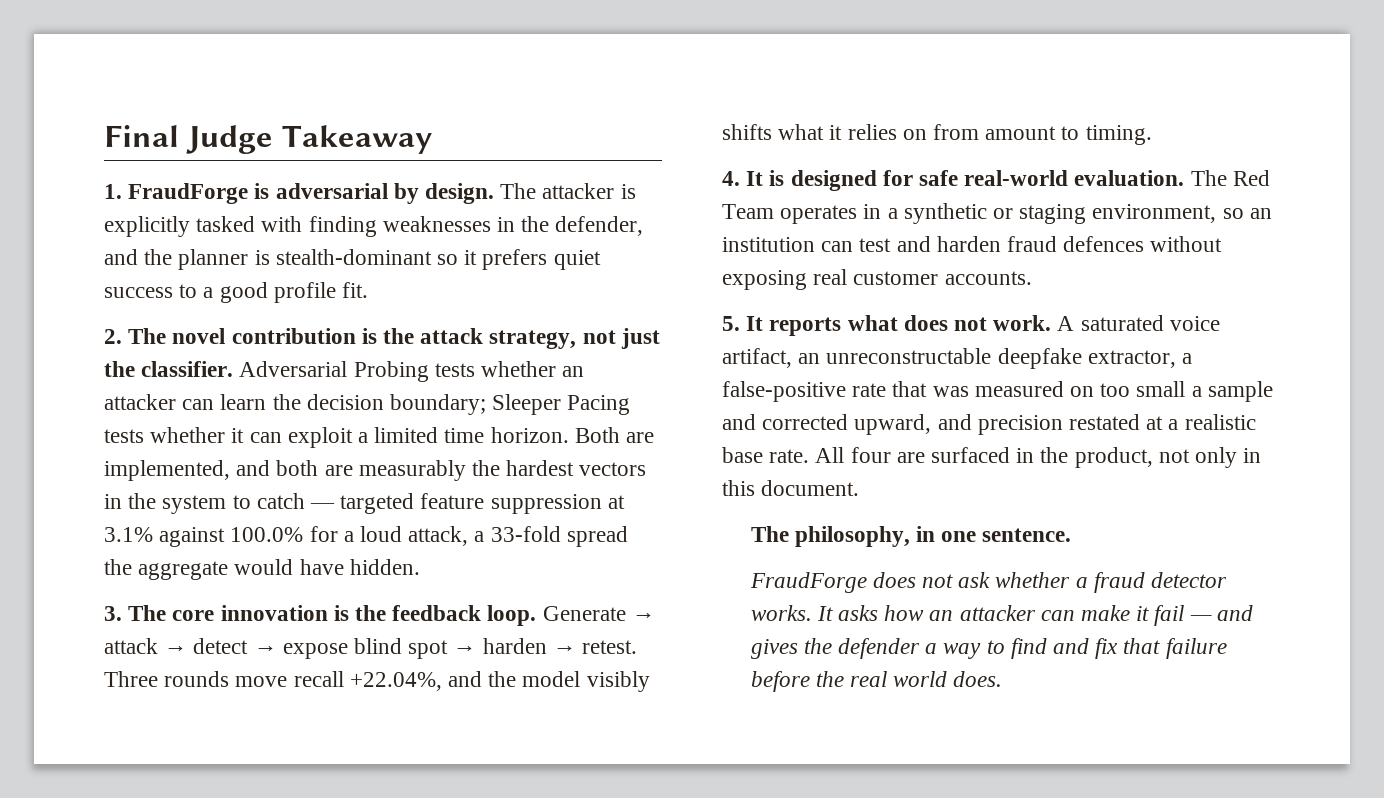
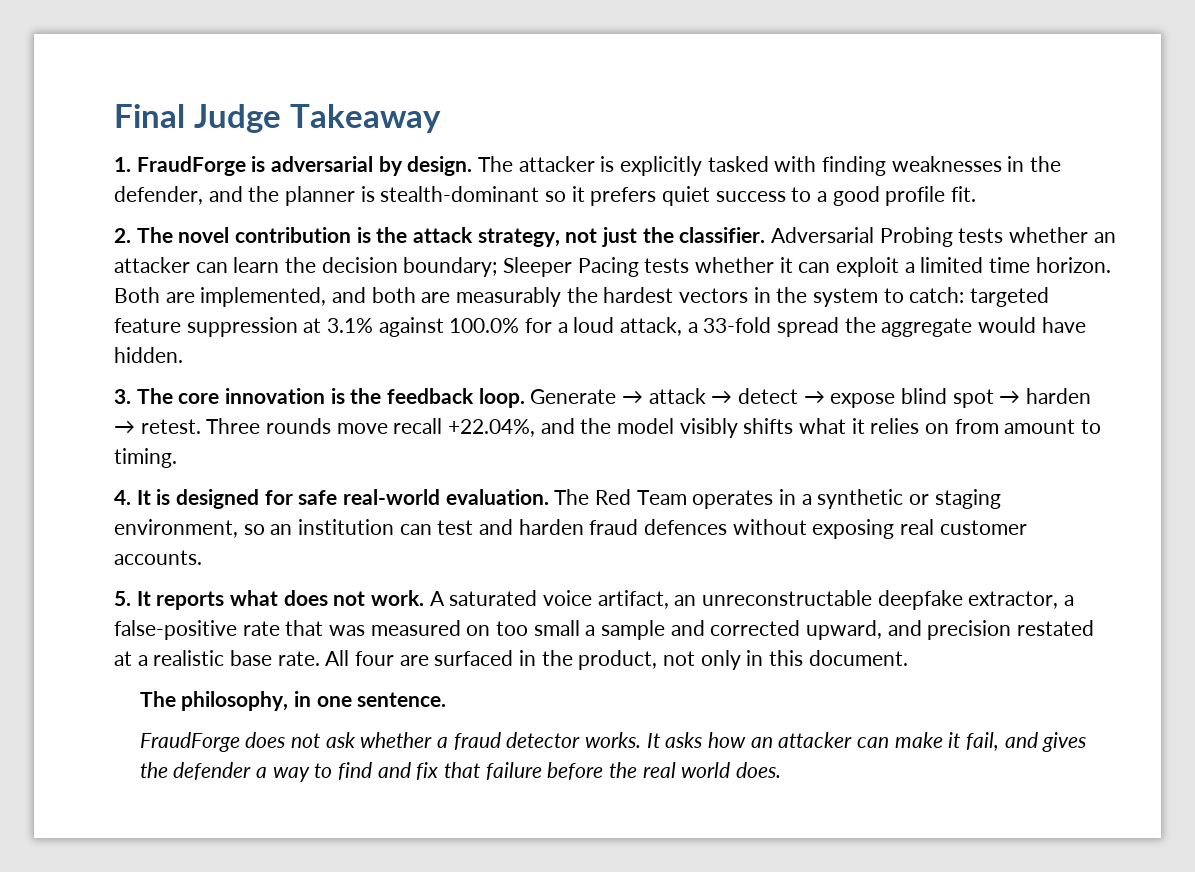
- Both are implemented, and both are measurably the hardest vectors in the system to catch — targeted feature suppression at 3.1% against 100.0% for a loud attack, a 33-fold spread the aggregate would have hidden.
+ Both are implemented, and both are measurably the hardest vectors in the system to catch: targeted feature suppression at 3.1% against 100.0% for a loud attack, a 33-fold spread the aggregate would have hidden.
- It asks how an attacker can make it fail — and gives the defender a way to find and fix that failure before the real world does.
+ It asks how an attacker can make it fail, and gives the defender a way to find and fix that failure before the real world does.

